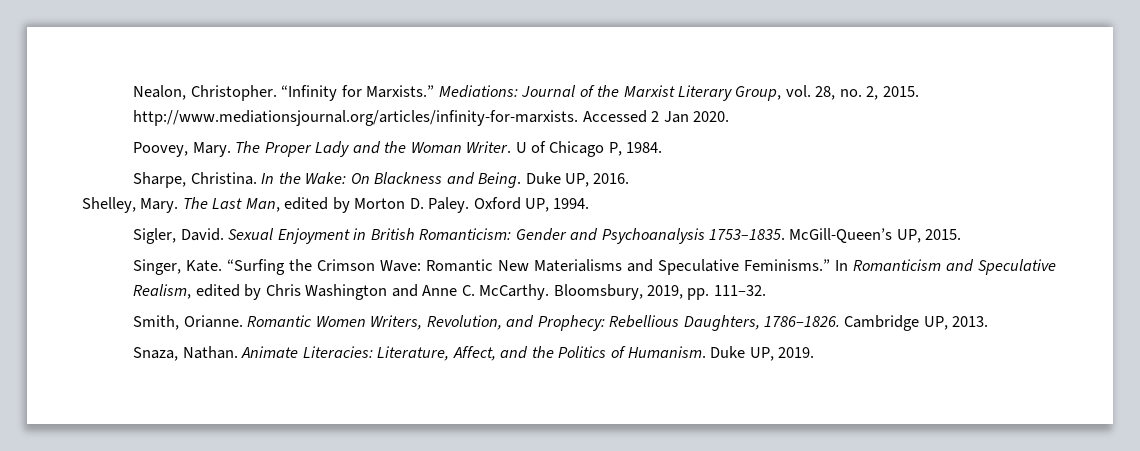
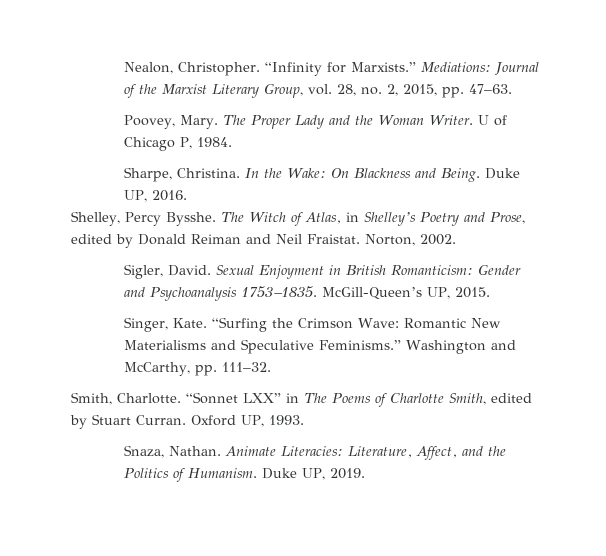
- Mediations: Journal of the Marxist Literary Group, vol. 28, no. 2, 2015. http://www.mediationsjournal.org/articles/infinity-for-marxists. Accessed 2 Jan 2020.
+ Mediations: Journal of the Marxist Literary Group, vol. 28, no. 2, 2015, pp. 47–63.
- Shelley, Mary. The Last Man, edited by Morton D. Paley. Oxford UP, 1994.
+ Shelley, Percy Bysshe. The Witch of Atlas, in Shelley’s Poetry and Prose, edited by Donald Reiman and Neil Fraistat. Norton, 2002.
- In Romanticism and Speculative Realism, edited by Chris Washington and Anne C. McCarthy. Bloomsbury, 2019, pp. 111–32.
- Smith, Orianne. Romantic Women Writers, Revolution, and Prophecy: Rebellious Daughters, 1786–1826. Cambridge UP, 2013.
+ Washington and McCarthy, pp. 111–32.
+ Smith, Charlotte. “Sonnet LXX” in The Poems of Charlotte Smith, edited by Stuart Curran. Oxford UP, 1993.

